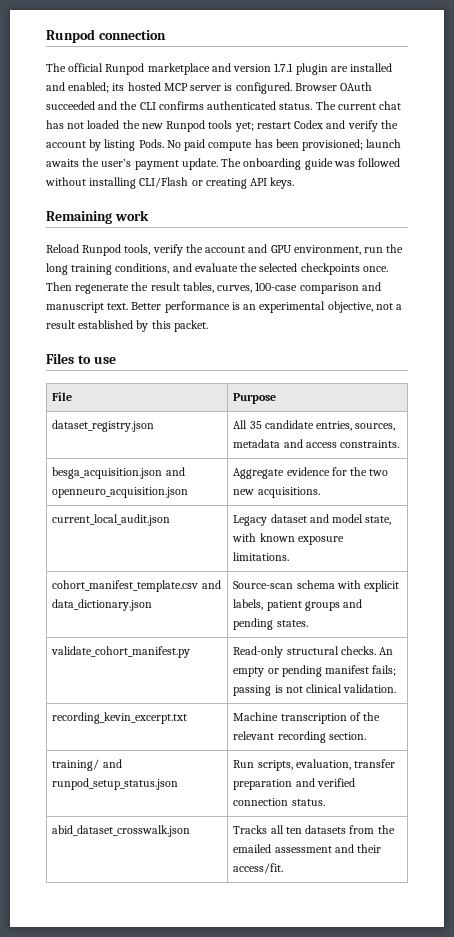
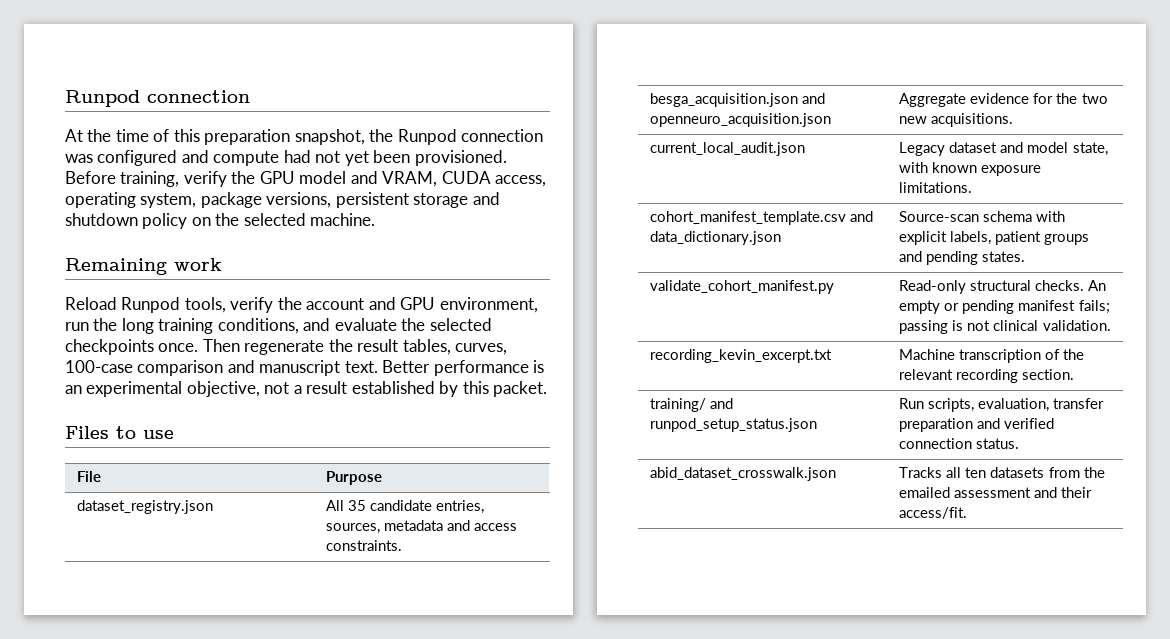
- The official Runpod marketplace and version 1.7.1 plugin are installed and enabled; its hosted MCP server is configured. Browser OAuth succeeded and the CLI confirms authenticated status. The current chat has not loaded the new Runpod tools yet; restart Codex and verify the account by listing Pods. No paid compute has been provisioned; launch awaits the user’s payment update. The onboarding guide was followed without installing CLI/Flash or creating API keys.
+ At the time of this preparation snapshot, the Runpod connection was configured and compute had not yet been provisioned. Before training, verify the GPU model and VRAM, CUDA access, operating system, package versions, persistent storage and shutdown policy on the selected machine.

